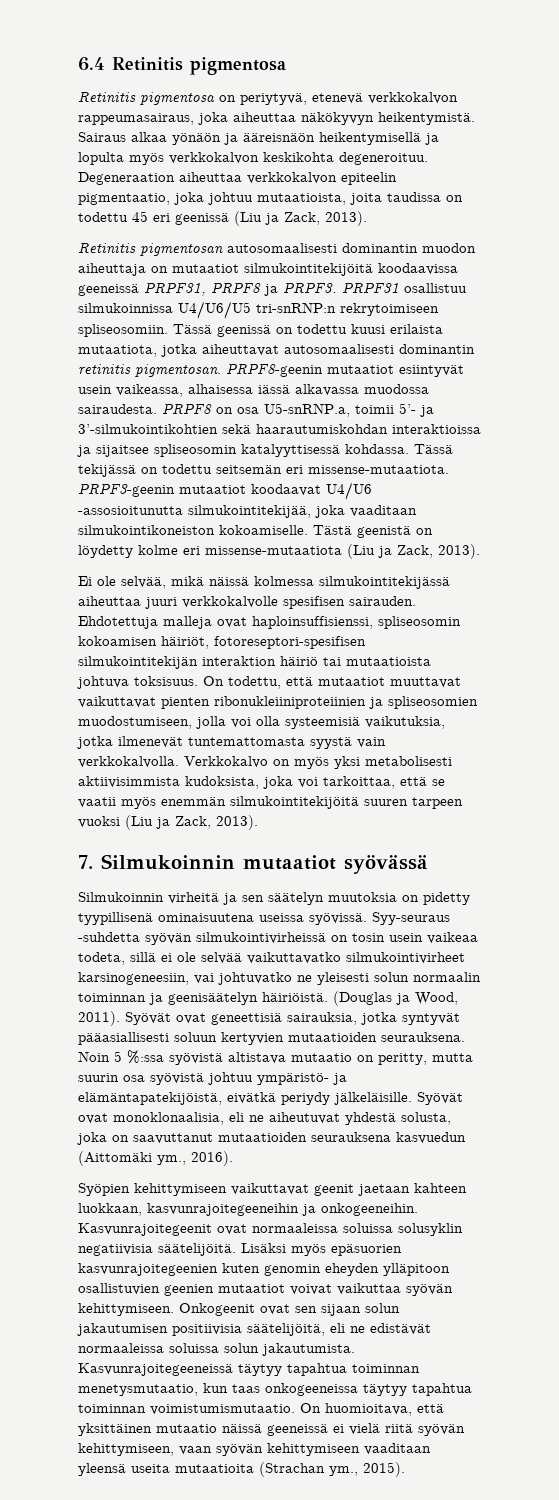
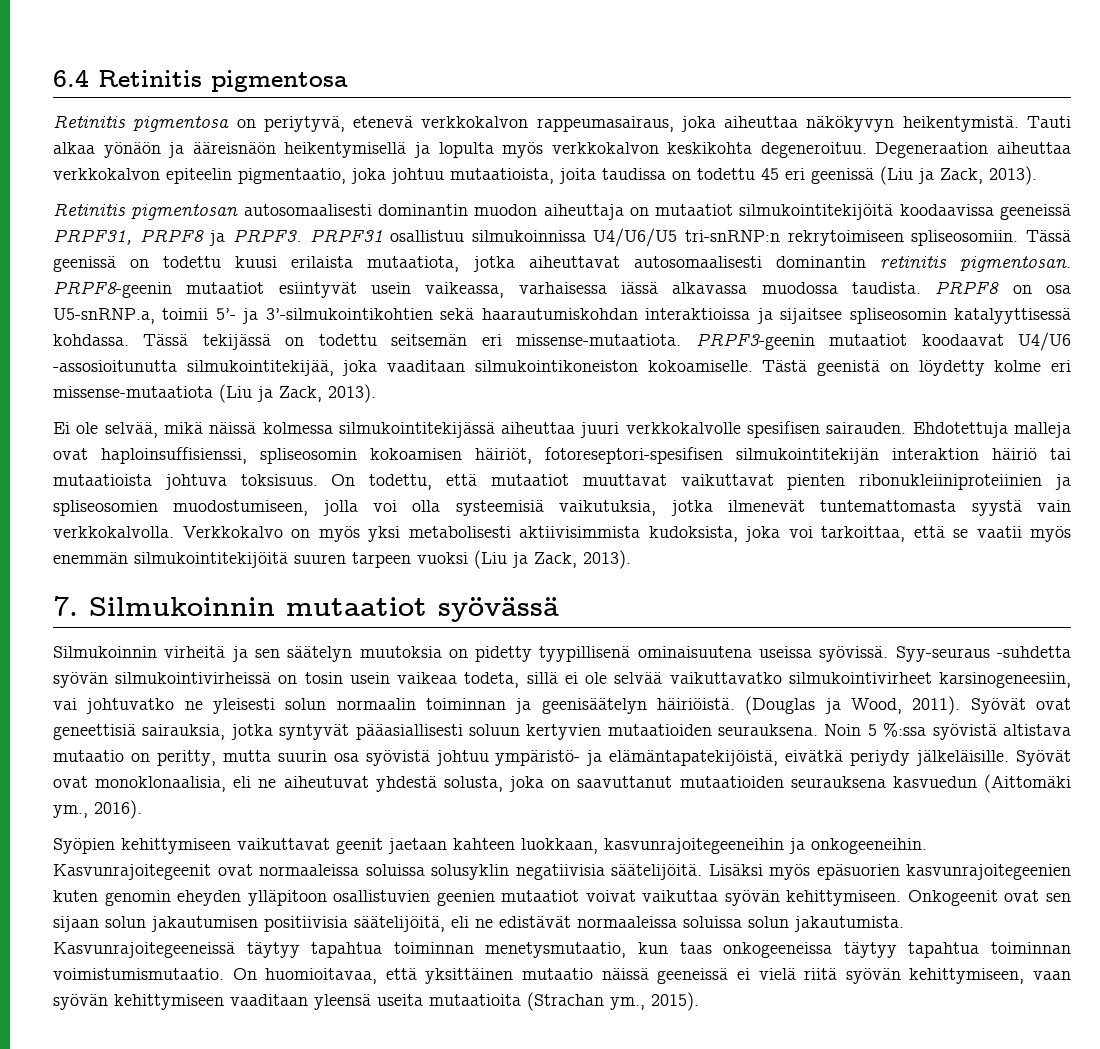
- Sairaus alkaa yönäön ja ääreisnäön heikentymisellä ja lopulta myös verkkokalvon keskikohta degeneroituu.
+ Tauti alkaa yönäön ja ääreisnäön heikentymisellä ja lopulta myös verkkokalvon keskikohta degeneroituu.
- PRPF8-geenin mutaatiot esiintyvät usein vaikeassa, alhaisessa iässä alkavassa muodossa sairaudesta.
+ PRPF8-geenin mutaatiot esiintyvät usein vaikeassa, varhaisessa iässä alkavassa muodossa taudista.
- On huomioitava, että yksittäinen mutaatio näissä geeneissä ei vielä riitä syövän kehittymiseen, vaan syövän kehittymiseen vaaditaan yleensä useita mutaatioita (Strachan ym., 2015).
+ On huomioitavaa, että yksittäinen mutaatio näissä geeneissä ei vielä riitä syövän kehittymiseen, vaan syövän kehittymiseen vaaditaan yleensä useita mutaatioita (Strachan ym., 2015).

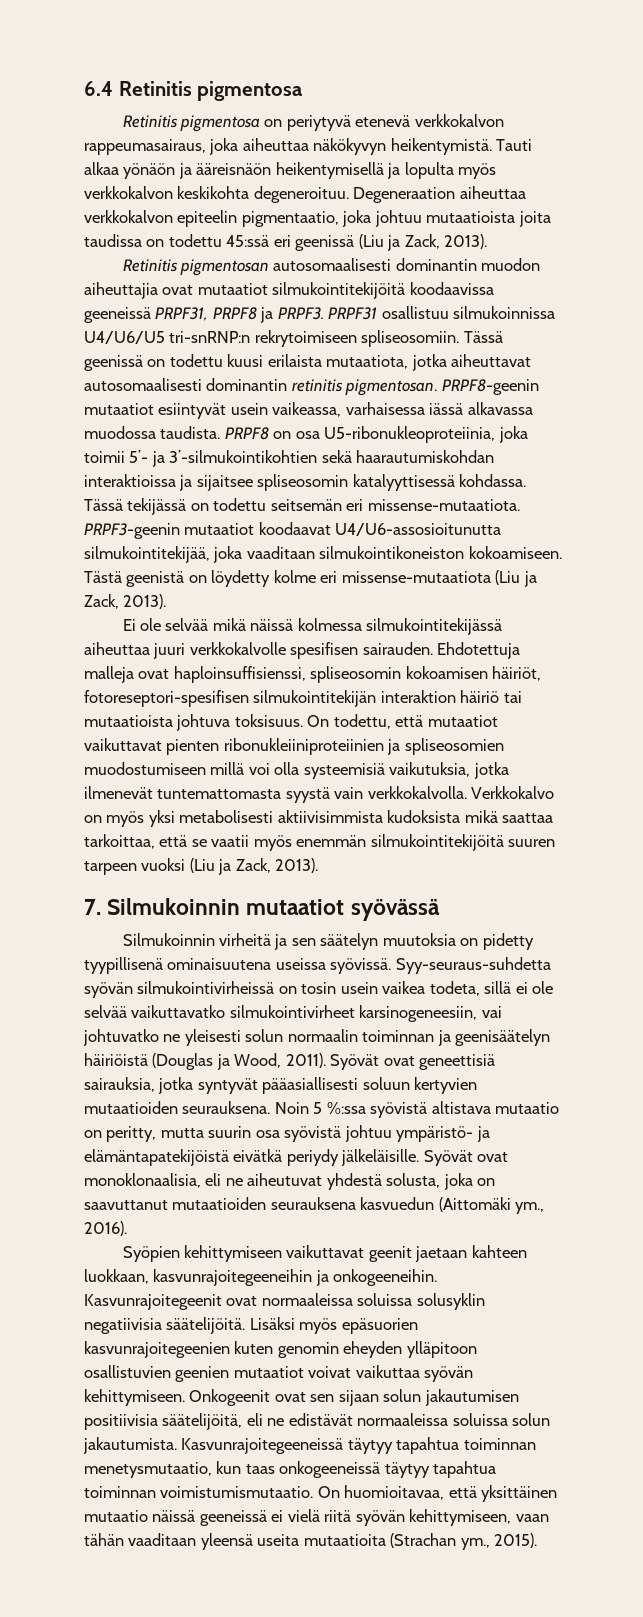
- Retinitis pigmentosa on periytyvä, etenevä verkkokalvon rappeumasairaus, joka aiheuttaa näkökyvyn heikentymistä.
+ Retinitis pigmentosa on periytyvä etenevä verkkokalvon rappeumasairaus, joka aiheuttaa näkökyvyn heikentymistä.
- Degeneraation aiheuttaa verkkokalvon epiteelin pigmentaatio, joka johtuu mutaatioista, joita taudissa on todettu 45 eri geenissä (Liu ja Zack, 2013).
+ Degeneraation aiheuttaa verkkokalvon epiteelin pigmentaatio, joka johtuu mutaatioista joita taudissa on todettu 45:ssä eri geenissä (Liu ja Zack, 2013).
- Retinitis pigmentosan autosomaalisesti dominantin muodon aiheuttaja on mutaatiot silmukointitekijöitä koodaavissa geeneissä PRPF31, PRPF8 ja PRPF3.
+ Retinitis pigmentosan autosomaalisesti dominantin muodon aiheuttajia ovat mutaatiot silmukointitekijöitä koodaavissa geeneissä PRPF31, PRPF8 ja PRPF3.
- PRPF8 on osa U5-snRNP.a, toimii 5’- ja 3’-silmukointikohtien sekä haarautumiskohdan interaktioissa ja sijaitsee spliseosomin katalyyttisessä kohdassa.
+ PRPF8 on osa U5-ribonukleoproteiinia, joka toimii 5’- ja 3’-silmukointikohtien sekä haarautumiskohdan interaktioissa ja sijaitsee spliseosomin katalyyttisessä kohdassa.
- PRPF3-geenin mutaatiot koodaavat U4/U6 -assosioitunutta silmukointitekijää, joka vaaditaan silmukointikoneiston kokoamiselle.
+ PRPF3-geenin mutaatiot koodaavat U4/U6-assosioitunutta silmukointitekijää, joka vaaditaan silmukointikoneiston kokoamiseen.
- Ei ole selvää, mikä näissä kolmessa silmukointitekijässä aiheuttaa juuri verkkokalvolle spesifisen sairauden.
+ Ei ole selvää mikä näissä kolmessa silmukointitekijässä aiheuttaa juuri verkkokalvolle spesifisen sairauden.
- On todettu, että mutaatiot muuttavat vaikuttavat pienten ribonukleiiniproteiinien ja spliseosomien muodostumiseen, jolla voi olla systeemisiä vaikutuksia, jotka ilmenevät tuntemattomasta syystä vain verkkokalvolla.
+ On todettu, että mutaatiot vaikuttavat pienten ribonukleiiniproteiinien ja spliseosomien muodostumiseen millä voi olla systeemisiä vaikutuksia, jotka ilmenevät tuntemattomasta syystä vain verkkokalvolla.
- Verkkokalvo on myös yksi metabolisesti aktiivisimmista kudoksista, joka voi tarkoittaa, että se vaatii myös enemmän silmukointitekijöitä suuren tarpeen vuoksi (Liu ja Zack, 2013).
+ Verkkokalvo on myös yksi metabolisesti aktiivisimmista kudoksista mikä saattaa tarkoittaa, että se vaatii myös enemmän silmukointitekijöitä suuren tarpeen vuoksi (Liu ja Zack, 2013).
- Syy-seuraus -suhdetta syövän silmukointivirheissä on tosin usein vaikeaa todeta, sillä ei ole selvää vaikuttavatko silmukointivirheet karsinogeneesiin, vai johtuvatko ne yleisesti solun normaalin toiminnan ja geenisäätelyn häiriöistä. (Douglas ja Wood, 2011).
+ Syy-seuraus-suhdetta syövän silmukointivirheissä on tosin usein vaikea todeta, sillä ei ole selvää vaikuttavatko silmukointivirheet karsinogeneesiin, vai johtuvatko ne yleisesti solun normaalin toiminnan ja geenisäätelyn häiriöistä (Douglas ja Wood, 2011).
- Noin 5 %:ssa syövistä altistava mutaatio on peritty, mutta suurin osa syövistä johtuu ympäristö- ja elämäntapatekijöistä, eivätkä periydy jälkeläisille.
+ Noin 5 %:ssa syövistä altistava mutaatio on peritty, mutta suurin osa syövistä johtuu ympäristö- ja elämäntapatekijöistä eivätkä periydy jälkeläisille.
- Kasvunrajoitegeeneissä täytyy tapahtua toiminnan menetysmutaatio, kun taas onkogeeneissa täytyy tapahtua toiminnan voimistumismutaatio.
+ Kasvunrajoitegeeneissä täytyy tapahtua toiminnan menetysmutaatio, kun taas onkogeeneissä täytyy tapahtua toiminnan voimistumismutaatio.
- On huomioitavaa, että yksittäinen mutaatio näissä geeneissä ei vielä riitä syövän kehittymiseen, vaan syövän kehittymiseen vaaditaan yleensä useita mutaatioita (Strachan ym., 2015).
+ On huomioitavaa, että yksittäinen mutaatio näissä geeneissä ei vielä riitä syövän kehittymiseen, vaan tähän vaaditaan yleensä useita mutaatioita (Strachan ym., 2015).

